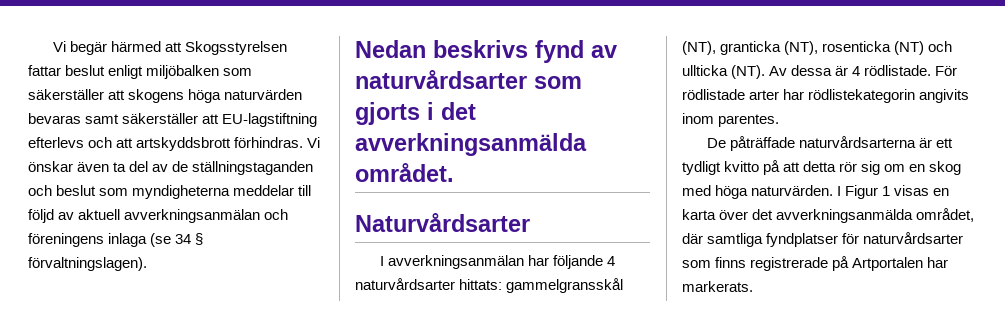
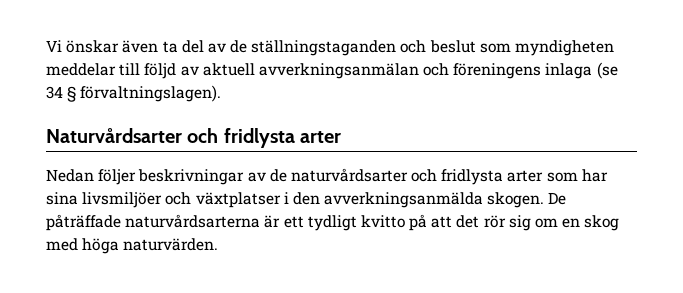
- Vi begär härmed att Skogsstyrelsen fattar beslut enligt miljöbalken som säkerställer att skogens höga naturvärden bevaras samt säkerställer att EU-lagstiftning efterlevs och att artskyddsbrott förhindras. Vi önskar även ta del av de ställningstaganden och beslut som myndigheterna meddelar till följd av aktuell avverkningsanmälan och föreningens inlaga (se 34 § förvaltningslagen).
+ Vi önskar även ta del av de ställningstaganden och beslut som myndigheten meddelar till följd av aktuell avverkningsanmälan och föreningens inlaga (se 34 § förvaltningslagen).
- Nedan beskrivs fynd av naturvårdsarter som gjorts i det avverkningsanmälda området.
- Naturvårdsarter
- I avverkningsanmälan har följande 4 naturvårdsarter hittats: gammelgransskål (NT), granticka (NT), rosenticka (NT) och ullticka (NT). Av dessa är 4 rödlistade. För rödlistade arter har rödlistekategorin angivits inom parentes.
- De påträffade naturvårdsarterna är ett tydligt kvitto på att detta rör sig om en skog med höga naturvärden. I Figur 1 visas en karta över det avverkningsanmälda området, där samtliga fyndplatser för naturvårdsarter som finns registrerade på Artportalen har markerats.
+ Naturvårdsarter och fridlysta arter
+ Nedan följer beskrivningar av de naturvårdsarter och fridlysta arter som har sina livsmiljöer och växtplatser i den avverkningsanmälda skogen. De påträffade naturvårdsarterna är ett tydligt kvitto på att det rör sig om en skog med höga naturvärden.

